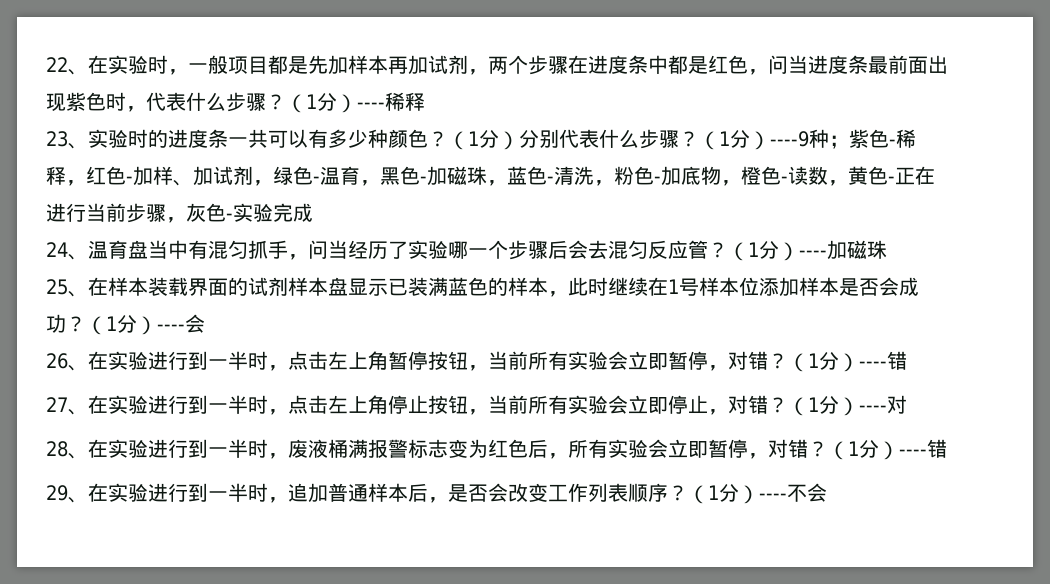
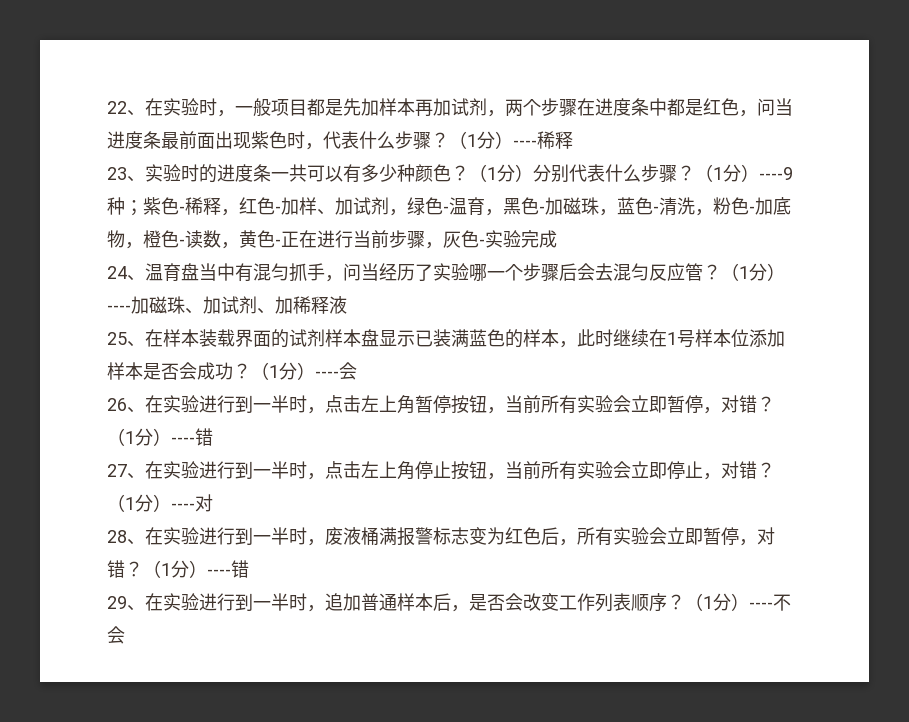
- （1分）----加磁珠
+ （1分）----加磁珠、加试剂、加稀释液

